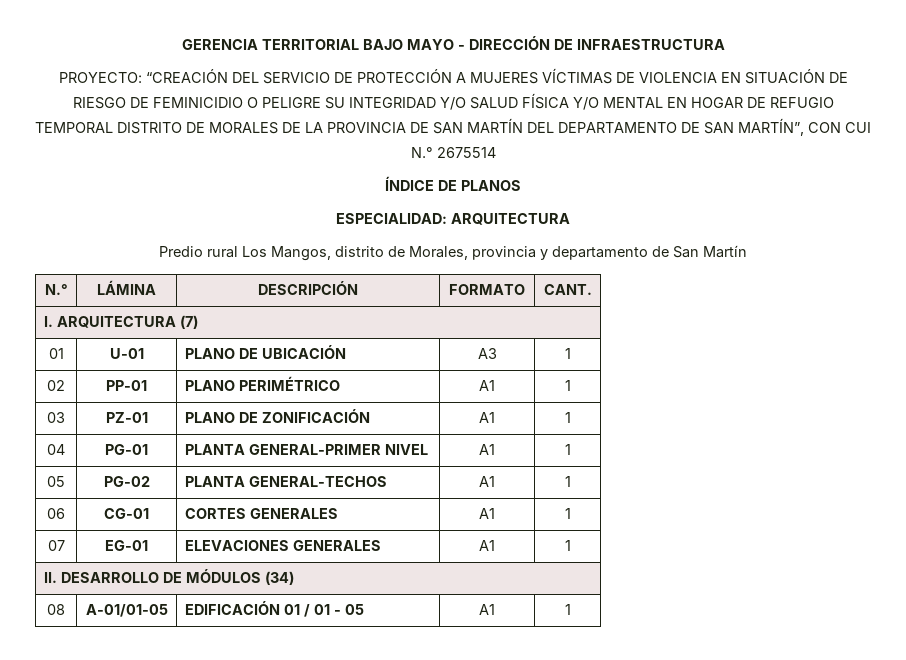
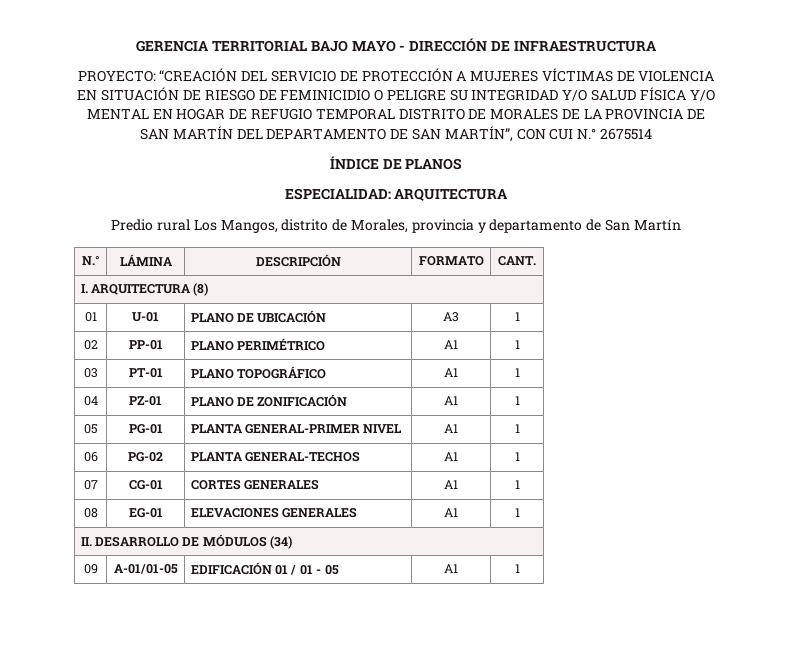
- I. ARQUITECTURA (7)
+ I. ARQUITECTURA (8)
- 03 | PZ-01 | PLANO DE ZONIFICACIÓN | A1 | 1
+ 03 | PT-01 | PLANO TOPOGRÁFICO | A1 | 1
+ 04 | PZ-01 | PLANO DE ZONIFICACIÓN | A1 | 1
- 04 | PG-01 | PLANTA GENERAL-PRIMER NIVEL | A1 | 1
+ 05 | PG-01 | PLANTA GENERAL-PRIMER NIVEL | A1 | 1
- 05 | PG-02 | PLANTA GENERAL-TECHOS | A1 | 1
+ 06 | PG-02 | PLANTA GENERAL-TECHOS | A1 | 1
- 06 | CG-01 | CORTES GENERALES | A1 | 1
+ 07 | CG-01 | CORTES GENERALES | A1 | 1
- 07 | EG-01 | ELEVACIONES GENERALES | A1 | 1
+ 08 | EG-01 | ELEVACIONES GENERALES | A1 | 1
- 08 | A-01/01-05 | EDIFICACIÓN 01 / 01 - 05 | A1 | 1
+ 09 | A-01/01-05 | EDIFICACIÓN 01 / 01 - 05 | A1 | 1

